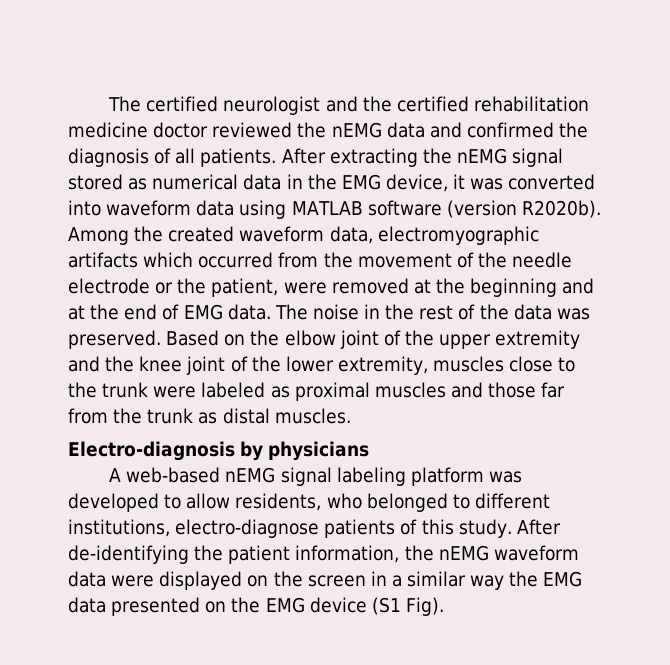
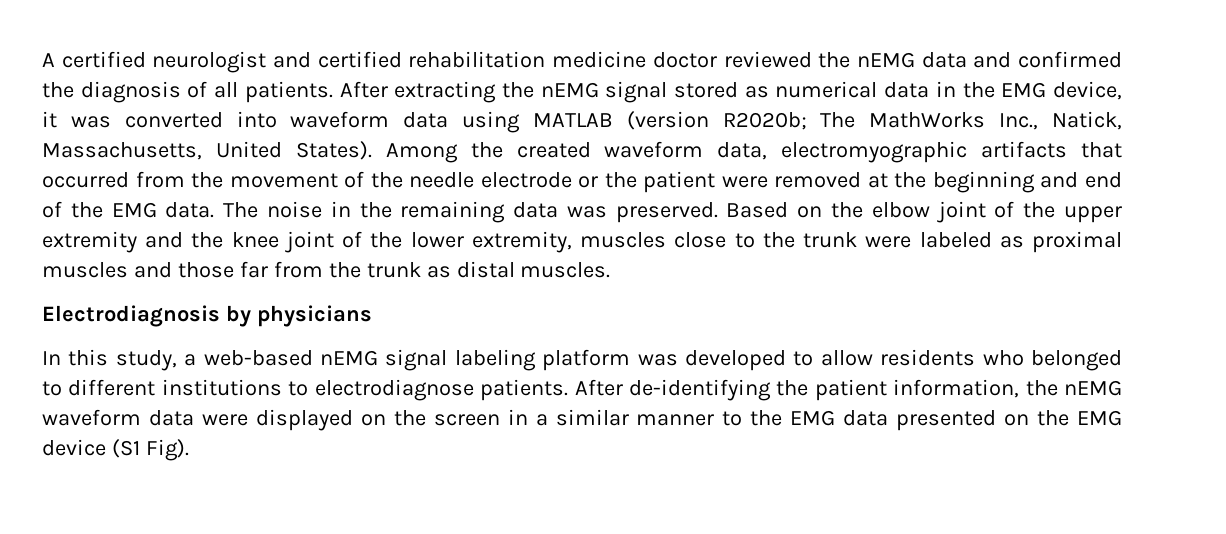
- The certified neurologist and the certified rehabilitation medicine doctor reviewed the nEMG data and confirmed the diagnosis of all patients.
+ A certified neurologist and certified rehabilitation medicine doctor reviewed the nEMG data and confirmed the diagnosis of all patients.
- After extracting the nEMG signal stored as numerical data in the EMG device, it was converted into waveform data using MATLAB software (version R2020b).
+ After extracting the nEMG signal stored as numerical data in the EMG device, it was converted into waveform data using MATLAB (version R2020b; The MathWorks Inc., Natick, Massachusetts, United States).
- Among the created waveform data, electromyographic artifacts which occurred from the movement of the needle electrode or the patient, were removed at the beginning and at the end of EMG data.
+ Among the created waveform data, electromyographic artifacts that occurred from the movement of the needle electrode or the patient were removed at the beginning and end of the EMG data.
- The noise in the rest of the data was preserved.
+ The noise in the remaining data was preserved.
- Electro-diagnosis by physicians
+ Electrodiagnosis by physicians
- A web-based nEMG signal labeling platform was developed to allow residents, who belonged to different institutions, electro-diagnose patients of this study.
+ In this study, a web-based nEMG signal labeling platform was developed to allow residents who belonged to different institutions to electrodiagnose patients.
- After de-identifying the patient information, the nEMG waveform data were displayed on the screen in a similar way the EMG data presented on the EMG device (S1 Fig).
+ After de-identifying the patient information, the nEMG waveform data were displayed on the screen in a similar manner to the EMG data presented on the EMG device (S1 Fig).

